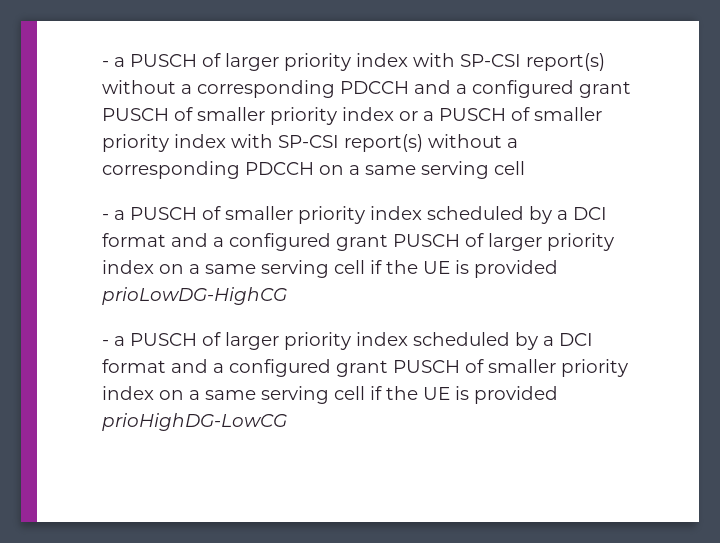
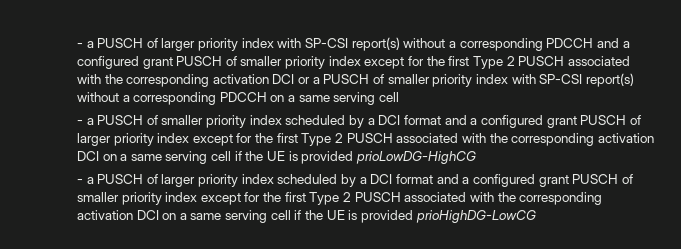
- - a PUSCH of larger priority index with SP-CSI report(s) without a corresponding PDCCH and a configured grant PUSCH of smaller priority index or a PUSCH of smaller priority index with SP-CSI report(s) without a corresponding PDCCH on a same serving cell
+ - a PUSCH of larger priority index with SP-CSI report(s) without a corresponding PDCCH and a configured grant PUSCH of smaller priority index except for the first Type 2 PUSCH associated with the corresponding activation DCI or a PUSCH of smaller priority index with SP-CSI report(s) without a corresponding PDCCH on a same serving cell
- - a PUSCH of smaller priority index scheduled by a DCI format and a configured grant PUSCH of larger priority index on a same serving cell if the UE is provided prioLowDG-HighCG
+ - a PUSCH of smaller priority index scheduled by a DCI format and a configured grant PUSCH of larger priority index except for the first Type 2 PUSCH associated with the corresponding activation DCI on a same serving cell if the UE is provided prioLowDG-HighCG
- - a PUSCH of larger priority index scheduled by a DCI format and a configured grant PUSCH of smaller priority index on a same serving cell if the UE is provided prioHighDG-LowCG
+ - a PUSCH of larger priority index scheduled by a DCI format and a configured grant PUSCH of smaller priority index except for the first Type 2 PUSCH associated with the corresponding activation DCI on a same serving cell if the UE is provided prioHighDG-LowCG

